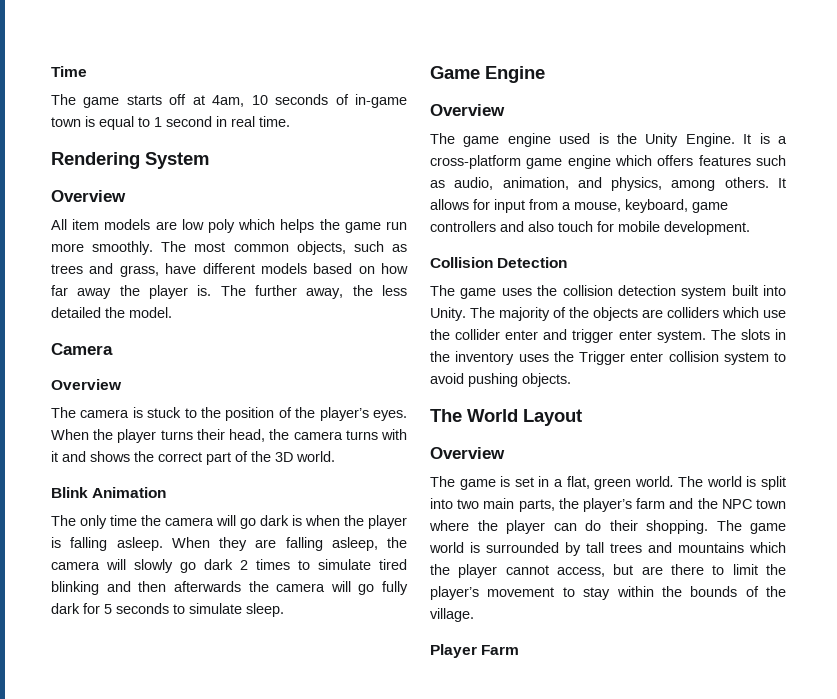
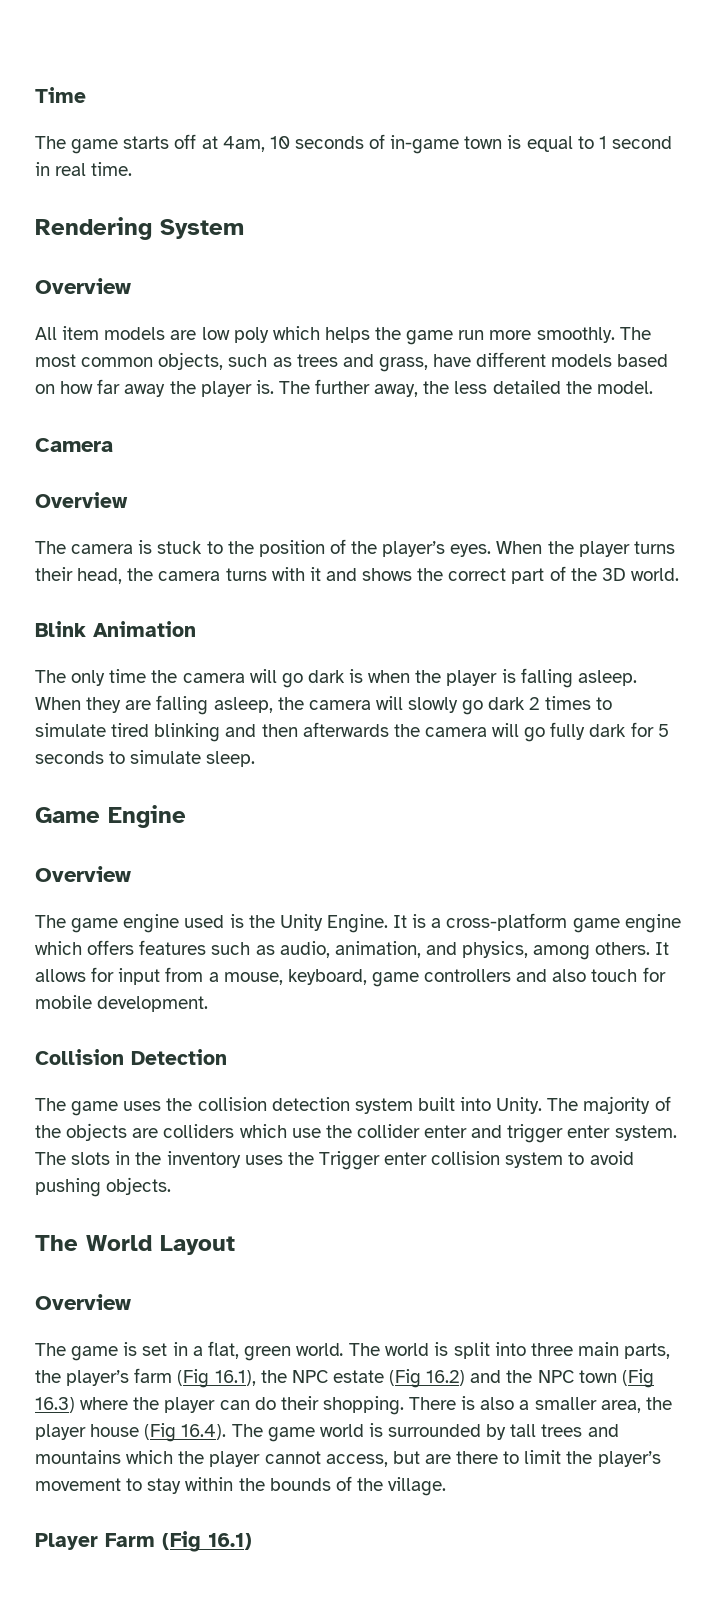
- The world is split into two main parts, the player’s farm and the NPC town where the player can do their shopping.
+ The world is split into three main parts, the player’s farm (Fig 16.1), the NPC estate (Fig 16.2) and the NPC town (Fig 16.3) where the player can do their shopping.
- The game world is surrounded by tall trees and mountains which the player cannot access, but are there to limit the player’s movement to stay within the bounds of the village.
+ There is also a smaller area, the player house (Fig 16.4). The game world is surrounded by tall trees and mountains which the player cannot access, but are there to limit the player’s movement to stay within the bounds of the village.
- Player Farm
+ Player Farm (Fig 16.1)

